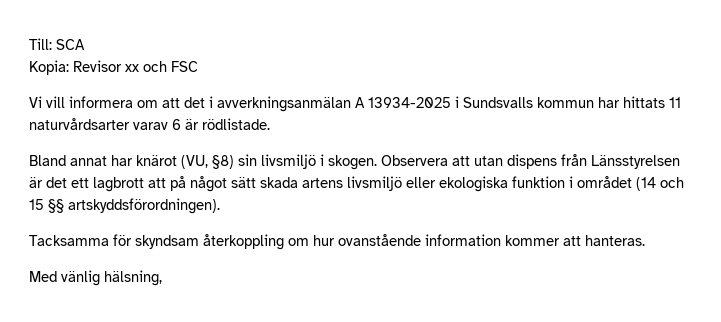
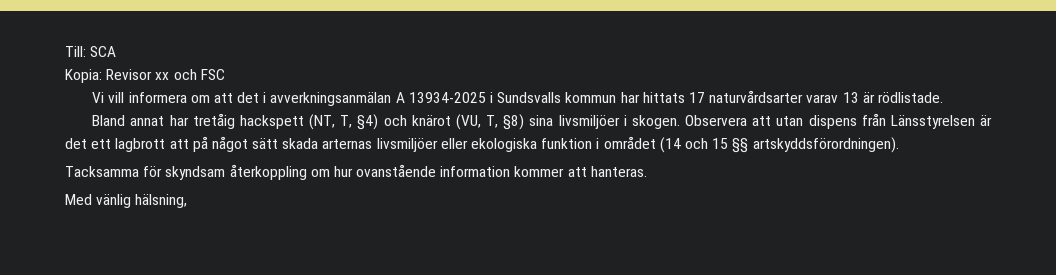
- Vi vill informera om att det i avverkningsanmälan A 13934-2025 i Sundsvalls kommun har hittats 11 naturvårdsarter varav 6 är rödlistade.
+ Vi vill informera om att det i avverkningsanmälan A 13934-2025 i Sundsvalls kommun har hittats 17 naturvårdsarter varav 13 är rödlistade.
- Bland annat har knärot (VU, §8) sin livsmiljö i skogen.
+ Bland annat har tretåig hackspett (NT, T, §4) och knärot (VU, T, §8) sina livsmiljöer i skogen.
- Observera att utan dispens från Länsstyrelsen är det ett lagbrott att på något sätt skada artens livsmiljö eller ekologiska funktion i området (14 och 15 §§ artskyddsförordningen).
+ Observera att utan dispens från Länsstyrelsen är det ett lagbrott att på något sätt skada arternas livsmiljöer eller ekologiska funktion i området (14 och 15 §§ artskyddsförordningen).

